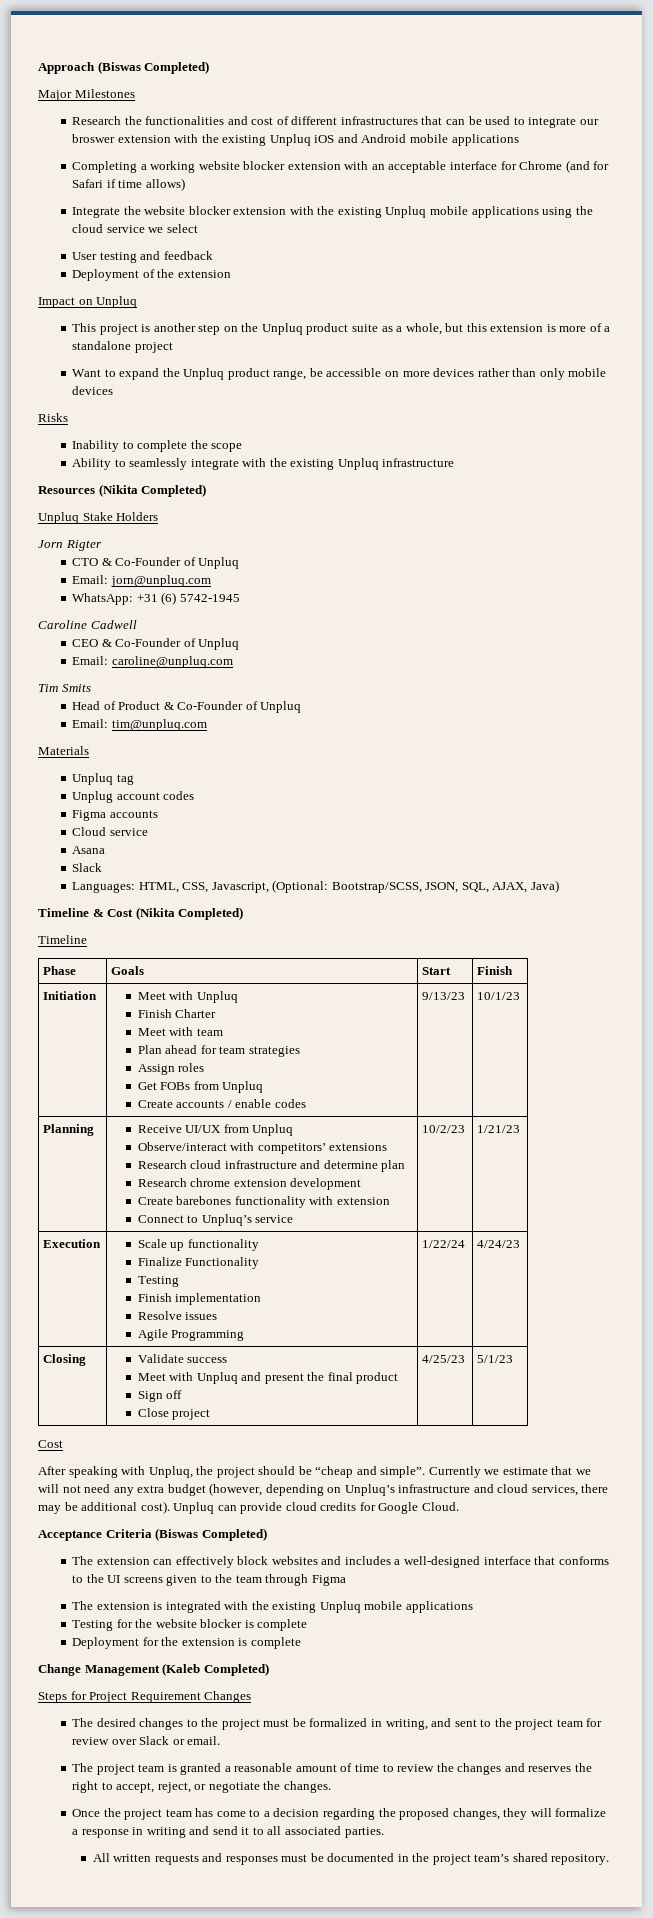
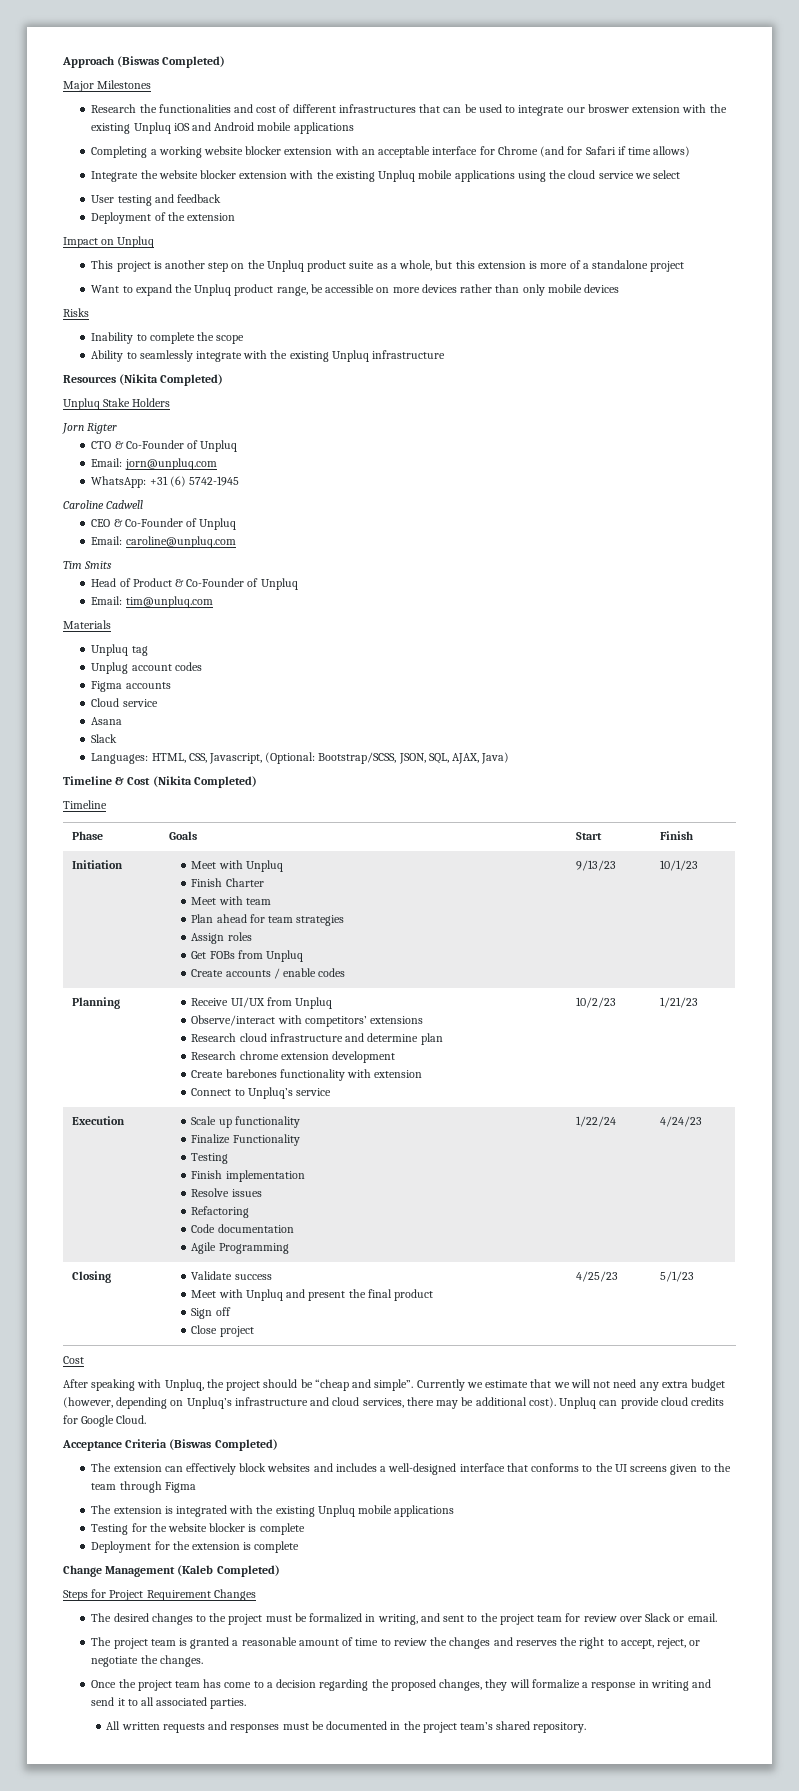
  Execution | Scale up functionality
  Finalize Functionality
  Testing
  Finish implementation
  Resolve issues
+ Refactoring
+ Code documentation

